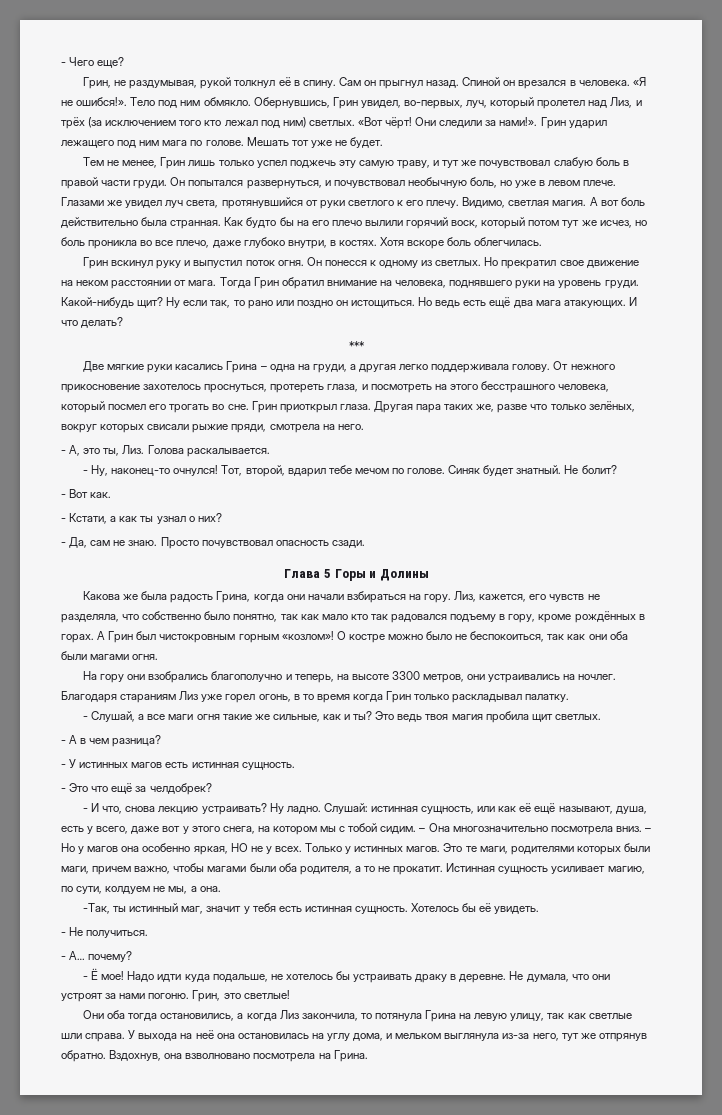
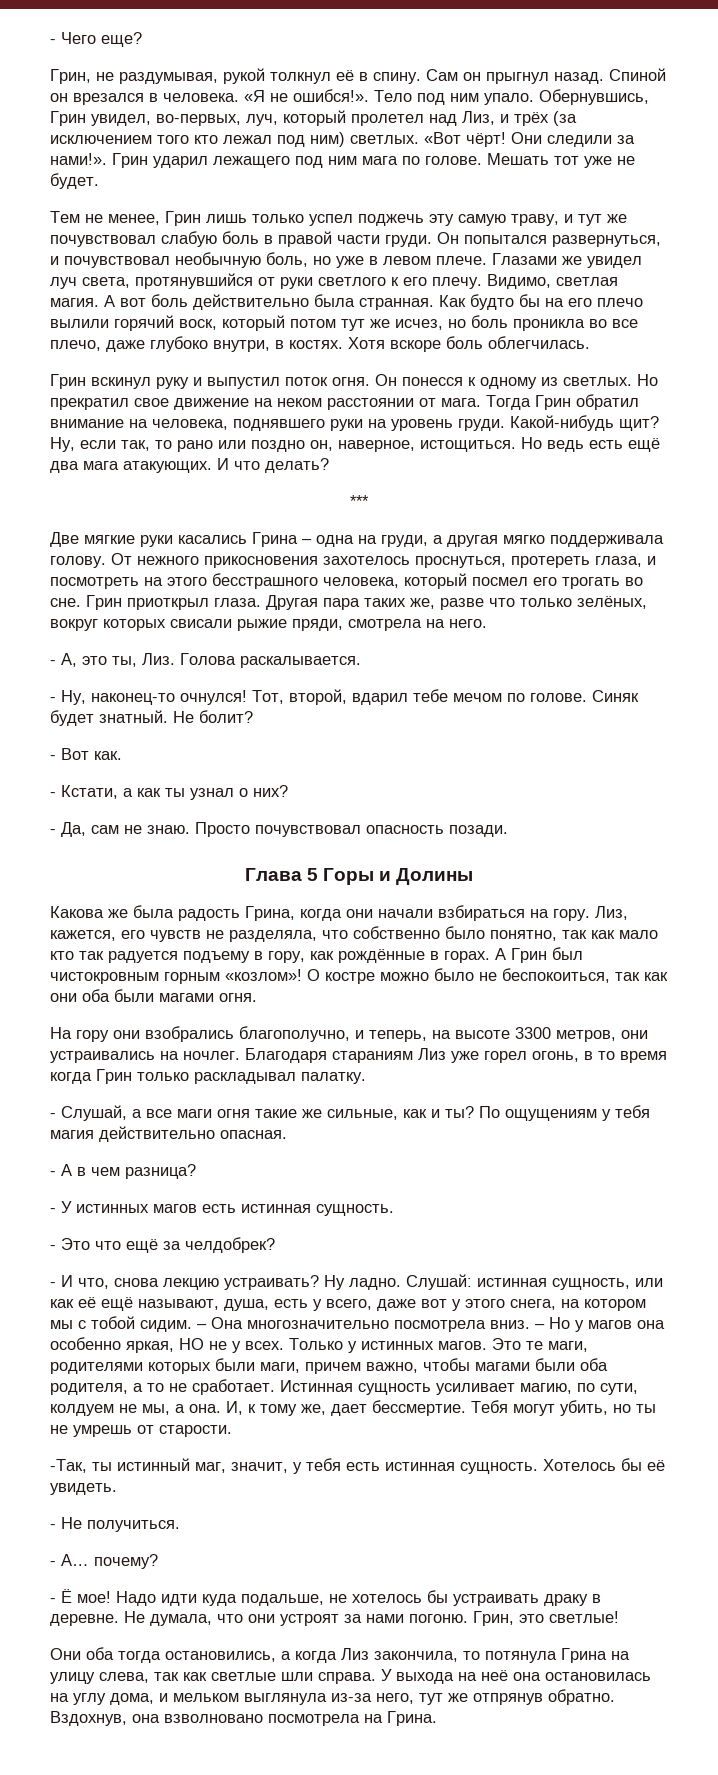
- Тело под ним обмякло.
+ Тело под ним упало.
- Ну если так, то рано или поздно он истощиться.
+ Ну, если так, то рано или поздно он, наверное, истощиться.
- Две мягкие руки касались Грина – одна на груди, а другая легко поддерживала голову.
+ Две мягкие руки касались Грина – одна на груди, а другая мягко поддерживала голову.
- От нежного прикосновение захотелось проснуться, протереть глаза, и посмотреть на этого бесстрашного человека, который посмел его трогать во сне.
+ От нежного прикосновения захотелось проснуться, протереть глаза, и посмотреть на этого бесстрашного человека, который посмел его трогать во сне.
- Просто почувствовал опасность сзади.
+ Просто почувствовал опасность позади.
- Лиз, кажется, его чувств не разделяла, что собственно было понятно, так как мало кто так радовался подъему в гору, кроме рождённых в горах.
+ Лиз, кажется, его чувств не разделяла, что собственно было понятно, так как мало кто так радуется подъему в гору, как рождённые в горах.
- На гору они взобрались благополучно и теперь, на высоте 3300 метров, они устраивались на ночлег.
+ На гору они взобрались благополучно, и теперь, на высоте 3300 метров, они устраивались на ночлег.
- Это ведь твоя магия пробила щит светлых.
+ По ощущениям у тебя магия действительно опасная.
- Это те маги, родителями которых были маги, причем важно, чтобы магами были оба родителя, а то не прокатит.
+ Это те маги, родителями которых были маги, причем важно, чтобы магами были оба родителя, а то не сработает.
+ И, к тому же, дает бессмертие. Тебя могут убить, но ты не умрешь от старости.
- -Так, ты истинный маг, значит у тебя есть истинная сущность.
+ -Так, ты истинный маг, значит, у тебя есть истинная сущность.
- Они оба тогда остановились, а когда Лиз закончила, то потянула Грина на левую улицу, так как светлые шли справа.
+ Они оба тогда остановились, а когда Лиз закончила, то потянула Грина на улицу слева, так как светлые шли справа.

